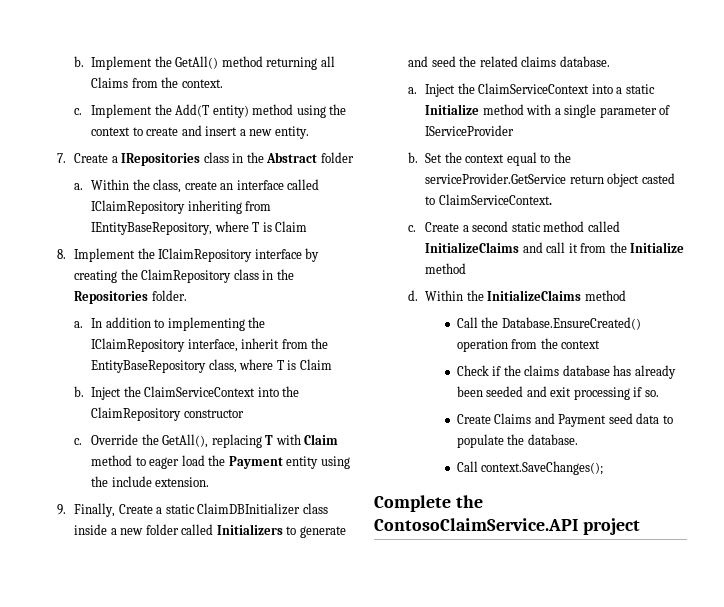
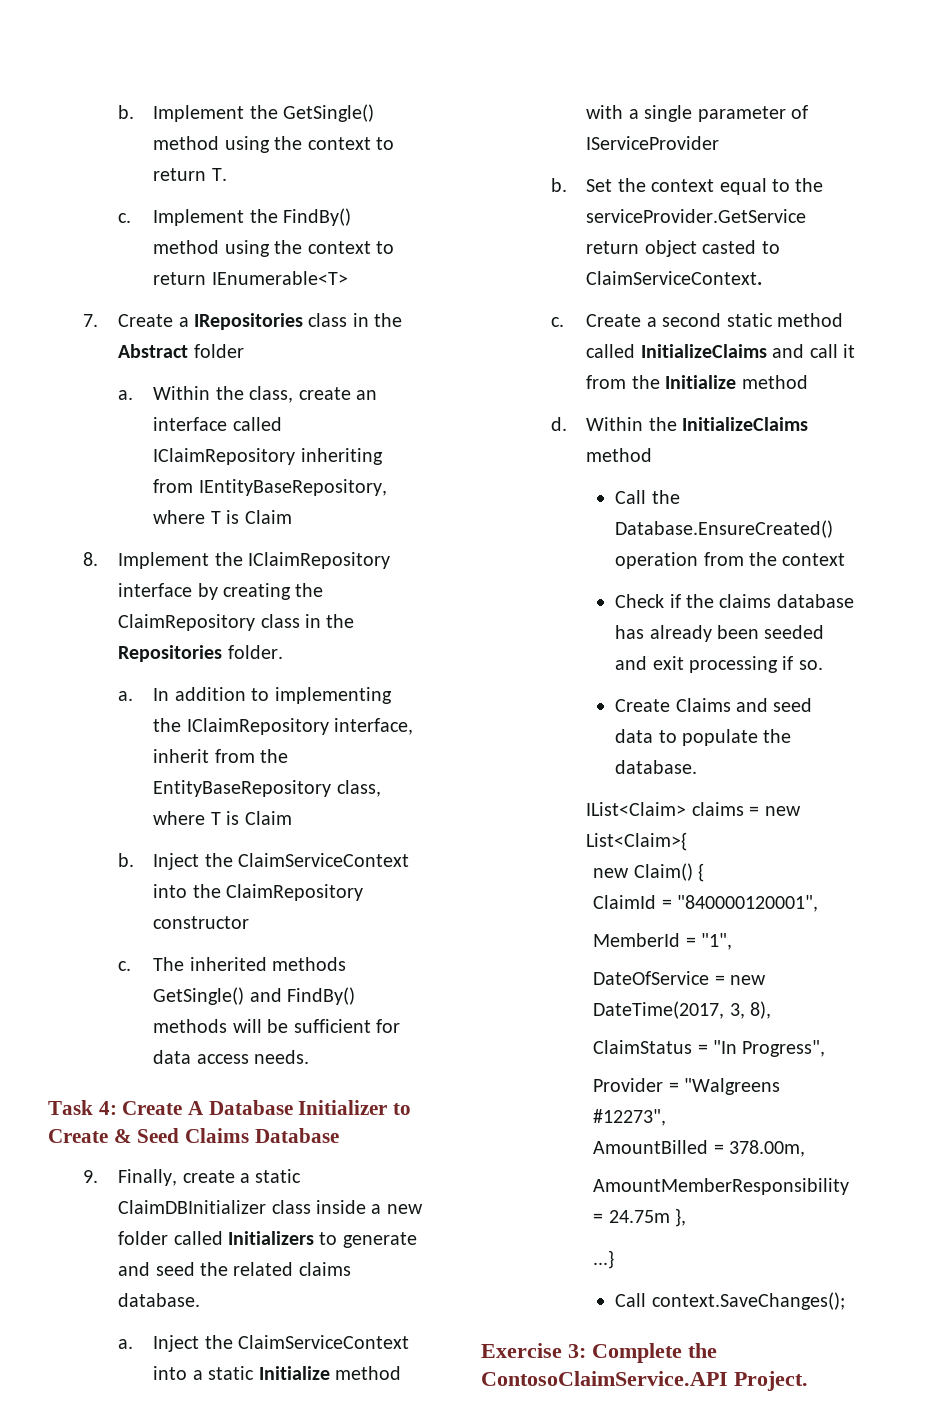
- Implement the GetAll() method returning all Claims from the context.
- c. Implement the Add(T entity) method using the context to create and insert a new entity.
+ Implement the GetSingle() method using the context to return T.
+ c. Implement the FindBy() method using the context to return IEnumerable<T>
- Override the GetAll(), replacing T with Claim method to eager load the Payment entity using the include extension.
+ The inherited methods GetSingle() and FindBy() methods will be sufficient for data access needs.
+ Task 4: Create A Database Initializer to Create & Seed Claims Database
- 9. Finally, Create a static ClaimDBInitializer class inside a new folder called Initializers to generate and seed the related claims database.
+ 9. Finally, create a static ClaimDBInitializer class inside a new folder called Initializers to generate and seed the related claims database.
- Create Claims and Payment seed data to populate the database.
+ Create Claims and seed data to populate the database.
+ IList<Claim> claims = new List<Claim>{
+ new Claim() {
+ ClaimId = "840000120001",
+ MemberId = "1",
+ DateOfService = new DateTime(2017, 3, 8),
+ ClaimStatus = "In Progress",
+ Provider = "Walgreens #12273",
+ AmountBilled = 378.00m,
+ AmountMemberResponsibility = 24.75m },
+ ...}
- Complete the ContosoClaimService.API project
+ Exercise 3: Complete the ContosoClaimService.API Project.

